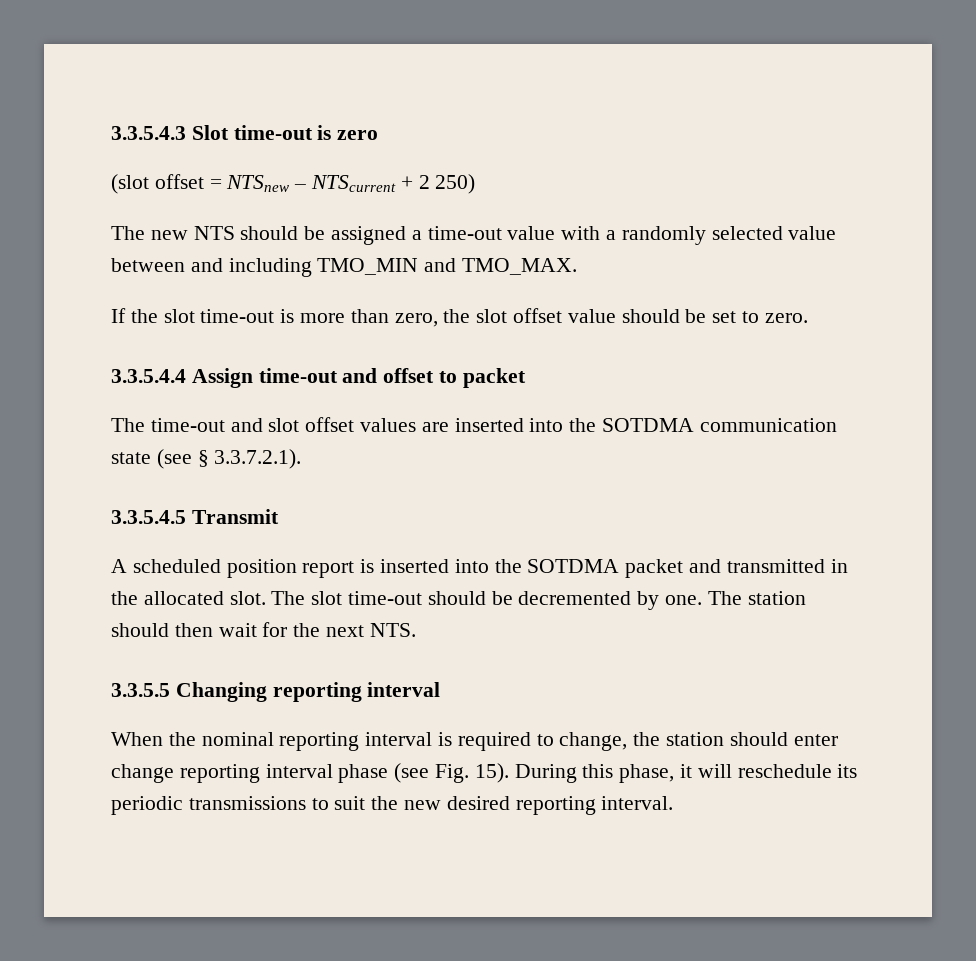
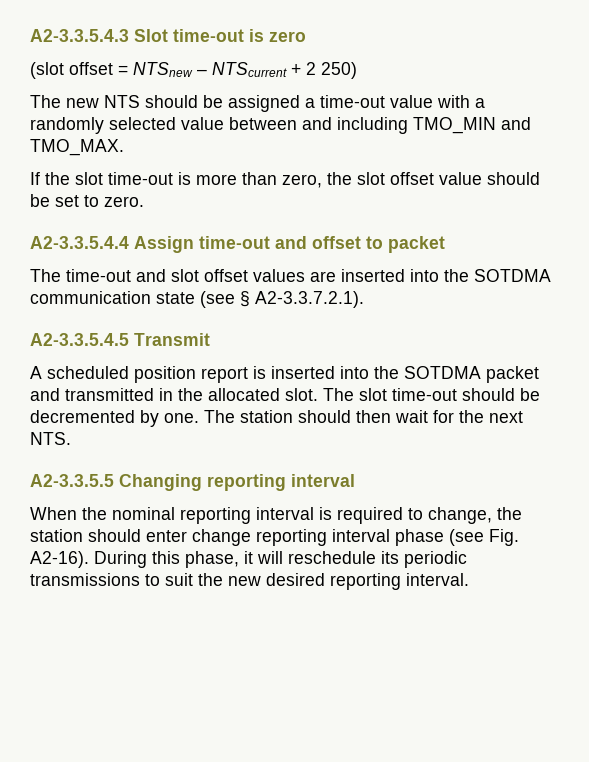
- 3.3.5.4.3 Slot time-out is zero
+ A2-3.3.5.4.3 Slot time-out is zero
- 3.3.5.4.4 Assign time-out and offset to packet
+ A2-3.3.5.4.4 Assign time-out and offset to packet
- The time-out and slot offset values are inserted into the SOTDMA communication state (see § 3.3.7.2.1).
- 3.3.5.4.5 Transmit
+ The time-out and slot offset values are inserted into the SOTDMA communication state (see § A2-3.3.7.2.1).
+ A2-3.3.5.4.5 Transmit
- 3.3.5.5 Changing reporting interval
+ A2-3.3.5.5 Changing reporting interval
- When the nominal reporting interval is required to change, the station should enter change reporting interval phase (see Fig. 15).
+ When the nominal reporting interval is required to change, the station should enter change reporting interval phase (see Fig. A2-16).

